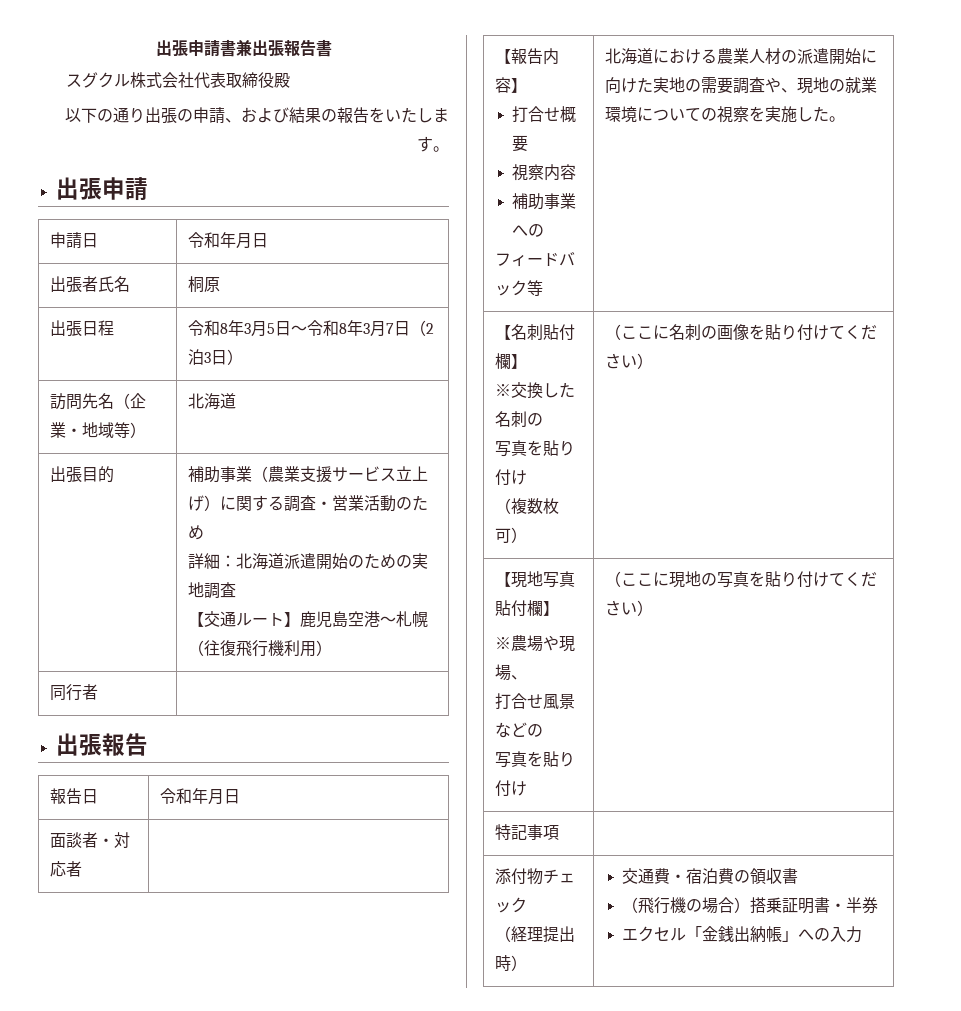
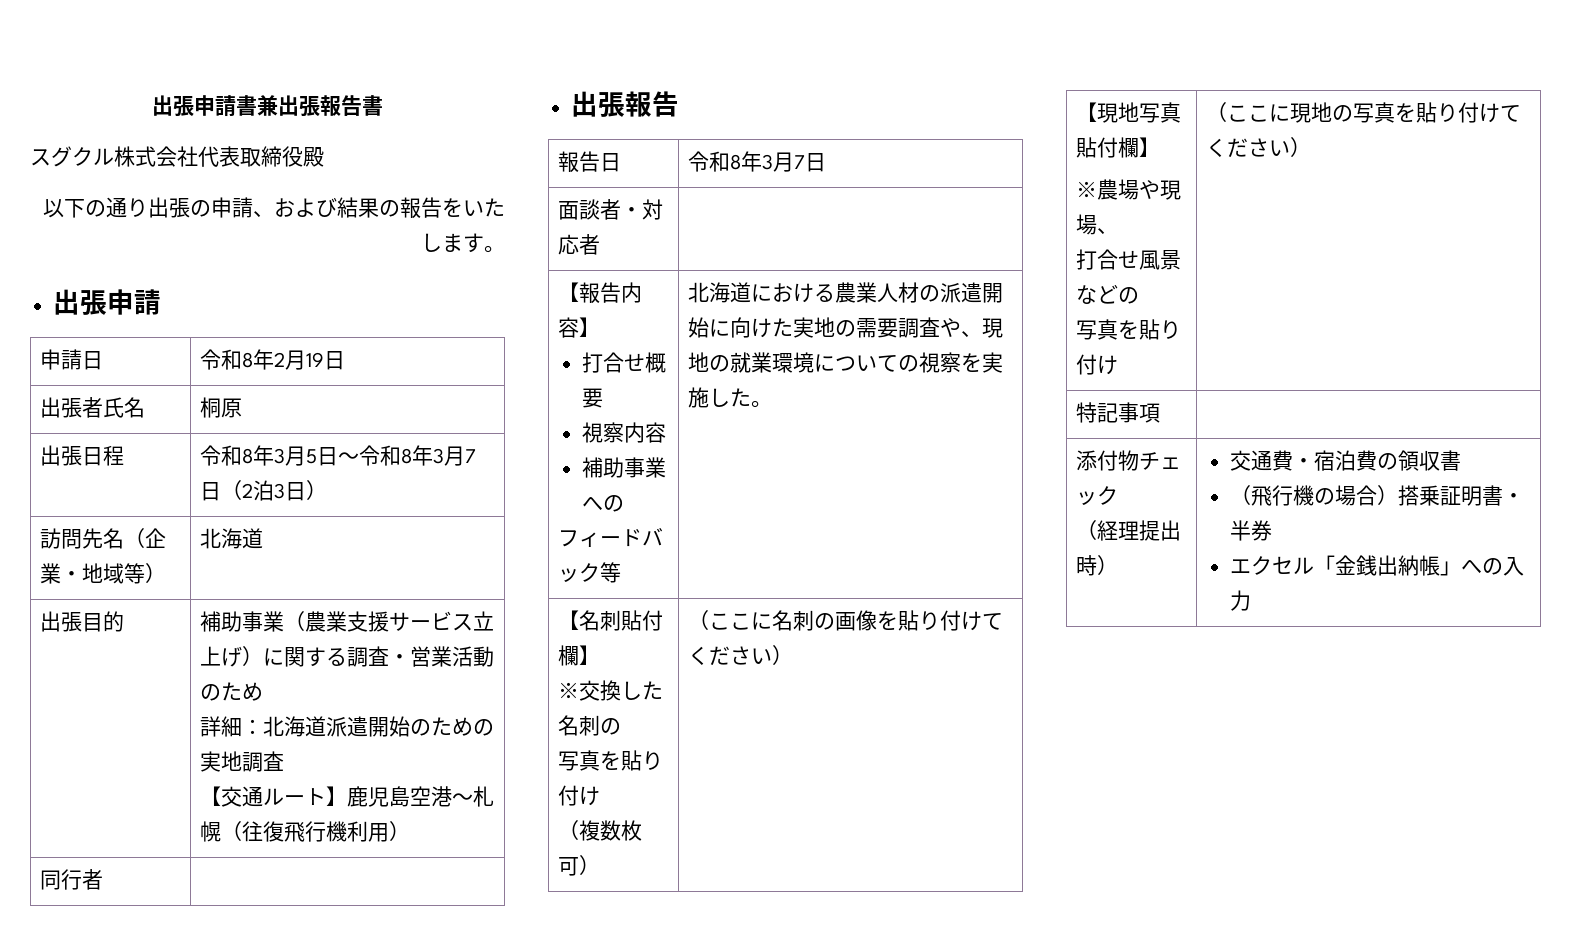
- 申請日 | 令和年月日
+ 申請日 | 令和8年2月19日
- 報告日 | 令和年月日
+ 報告日 | 令和8年3月7日

